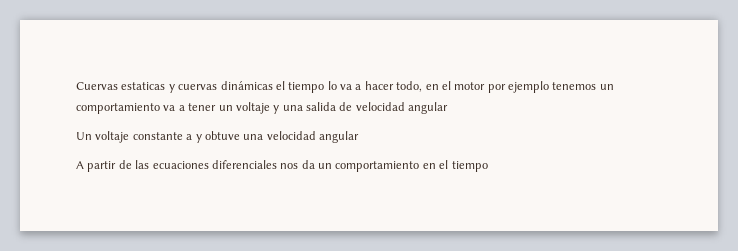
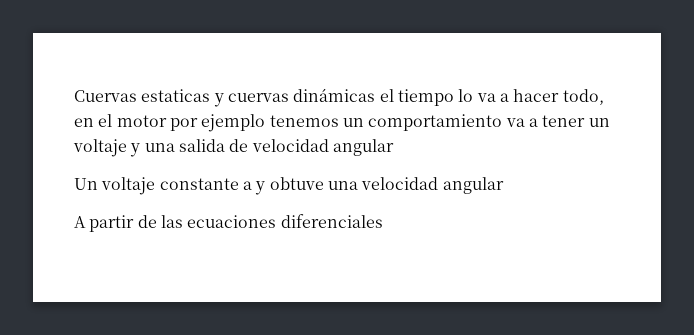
- A partir de las ecuaciones diferenciales nos da un comportamiento en el tiempo
+ A partir de las ecuaciones diferenciales

